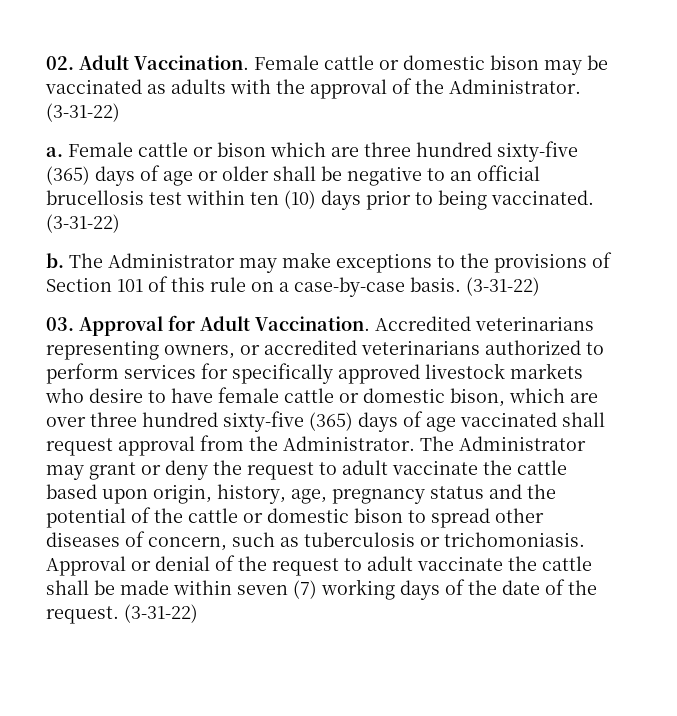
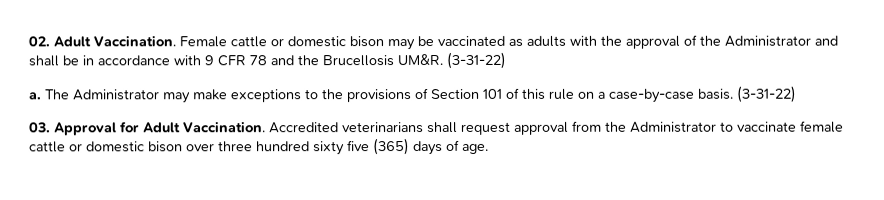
- Female cattle or domestic bison may be vaccinated as adults with the approval of the Administrator. (3-31-22)
- a. Female cattle or bison which are three hundred sixty-five (365) days of age or older shall be negative to an official brucellosis test within ten (10) days prior to being vaccinated. (3-31-22)
- b.
+ Female cattle or domestic bison may be vaccinated as adults with the approval of the Administrator and shall be in accordance with 9 CFR 78 and the Brucellosis UM&R. (3-31-22)
+ a.
- Accredited veterinarians representing owners, or accredited veterinarians authorized to perform services for specifically approved livestock markets who desire to have female cattle or domestic bison, which are over three hundred sixty-five (365) days of age vaccinated shall request approval from the Administrator. The Administrator may grant or deny the request to adult vaccinate the cattle based upon origin, history, age, pregnancy status and the potential of the cattle or domestic bison to spread other diseases of concern, such as tuberculosis or trichomoniasis. Approval or denial of the request to adult vaccinate the cattle shall be made within seven (7) working days of the date of the request. (3-31-22)
+ Accredited veterinarians shall request approval from the Administrator to vaccinate female cattle or domestic bison over three hundred sixty five (365) days of age.

